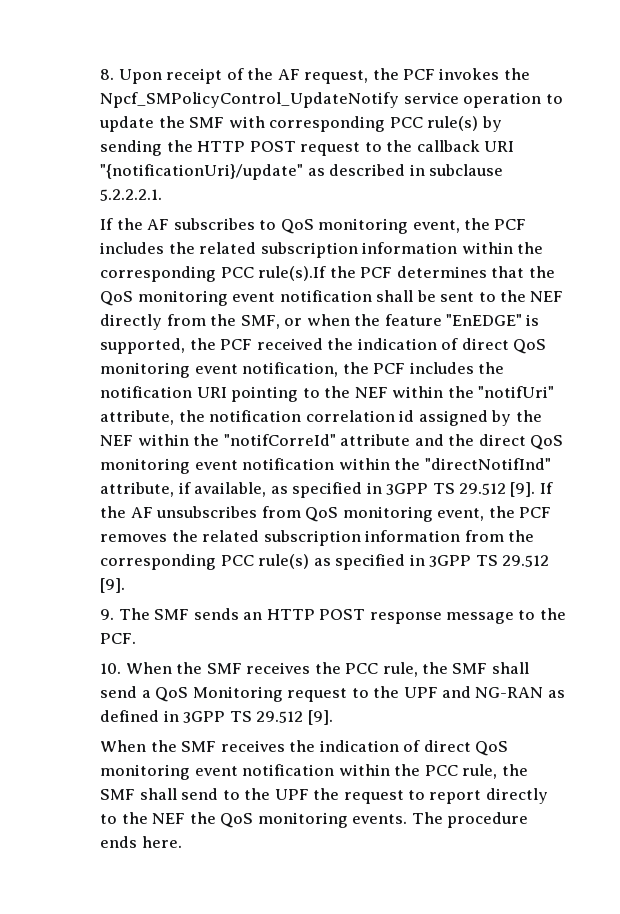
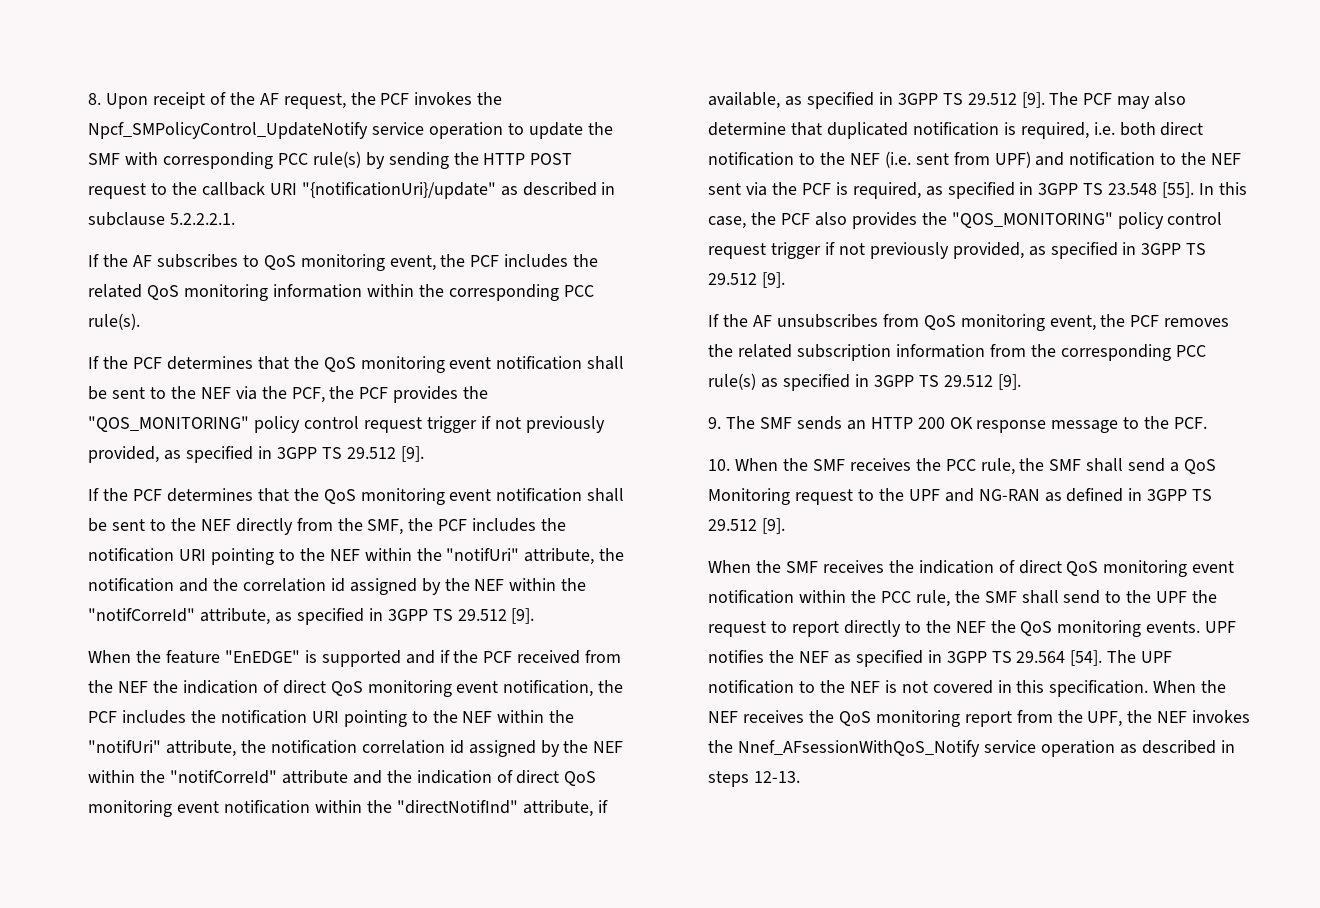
- If the AF subscribes to QoS monitoring event, the PCF includes the related subscription information within the corresponding PCC rule(s).If the PCF determines that the QoS monitoring event notification shall be sent to the NEF directly from the SMF, or when the feature "EnEDGE" is supported, the PCF received the indication of direct QoS monitoring event notification, the PCF includes the notification URI pointing to the NEF within the "notifUri" attribute, the notification correlation id assigned by the NEF within the "notifCorreId" attribute and the direct QoS monitoring event notification within the "directNotifInd" attribute, if available, as specified in 3GPP TS 29.512 [9]. If the AF unsubscribes from QoS monitoring event, the PCF removes the related subscription information from the corresponding PCC rule(s) as specified in 3GPP TS 29.512 [9].
+ If the AF subscribes to QoS monitoring event, the PCF includes the related QoS monitoring information within the corresponding PCC rule(s).
+ If the PCF determines that the QoS monitoring event notification shall be sent to the NEF via the PCF, the PCF provides the "QOS_MONITORING" policy control request trigger if not previously provided, as specified in 3GPP TS 29.512 [9].
+ If the PCF determines that the QoS monitoring event notification shall be sent to the NEF directly from the SMF, the PCF includes the notification URI pointing to the NEF within the "notifUri" attribute, the notification and the correlation id assigned by the NEF within the "notifCorreId" attribute, as specified in 3GPP TS 29.512 [9].
+ When the feature "EnEDGE" is supported and if the PCF received from the NEF the indication of direct QoS monitoring event notification, the PCF includes the notification URI pointing to the NEF within the "notifUri" attribute, the notification correlation id assigned by the NEF within the "notifCorreId" attribute and the indication of direct QoS monitoring event notification within the "directNotifInd" attribute, if available, as specified in 3GPP TS 29.512 [9]. The PCF may also determine that duplicated notification is required, i.e. both direct notification to the NEF (i.e. sent from UPF) and notification to the NEF sent via the PCF is required, as specified in 3GPP TS 23.548 [55]. In this case, the PCF also provides the "QOS_MONITORING" policy control request trigger if not previously provided, as specified in 3GPP TS 29.512 [9].
+ If the AF unsubscribes from QoS monitoring event, the PCF removes the related subscription information from the corresponding PCC rule(s) as specified in 3GPP TS 29.512 [9].
- 9. The SMF sends an HTTP POST response message to the PCF.
+ 9. The SMF sends an HTTP 200 OK response message to the PCF.
- The procedure ends here.
+ UPF notifies the NEF as specified in 3GPP TS 29.564 [54]. The UPF notification to the NEF is not covered in this specification. When the NEF receives the QoS monitoring report from the UPF, the NEF invokes the Nnef_AFsessionWithQoS_Notify service operation as described in steps 12-13.

